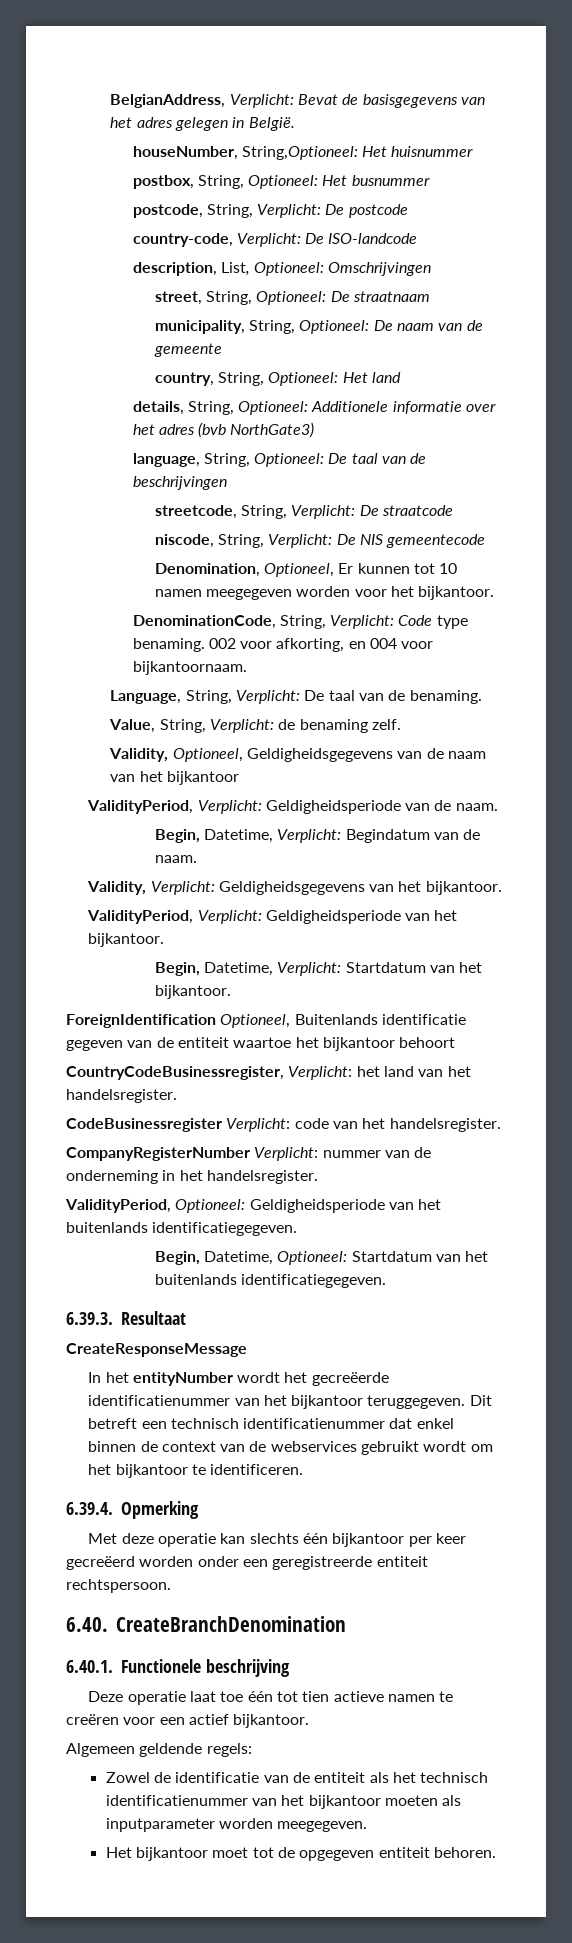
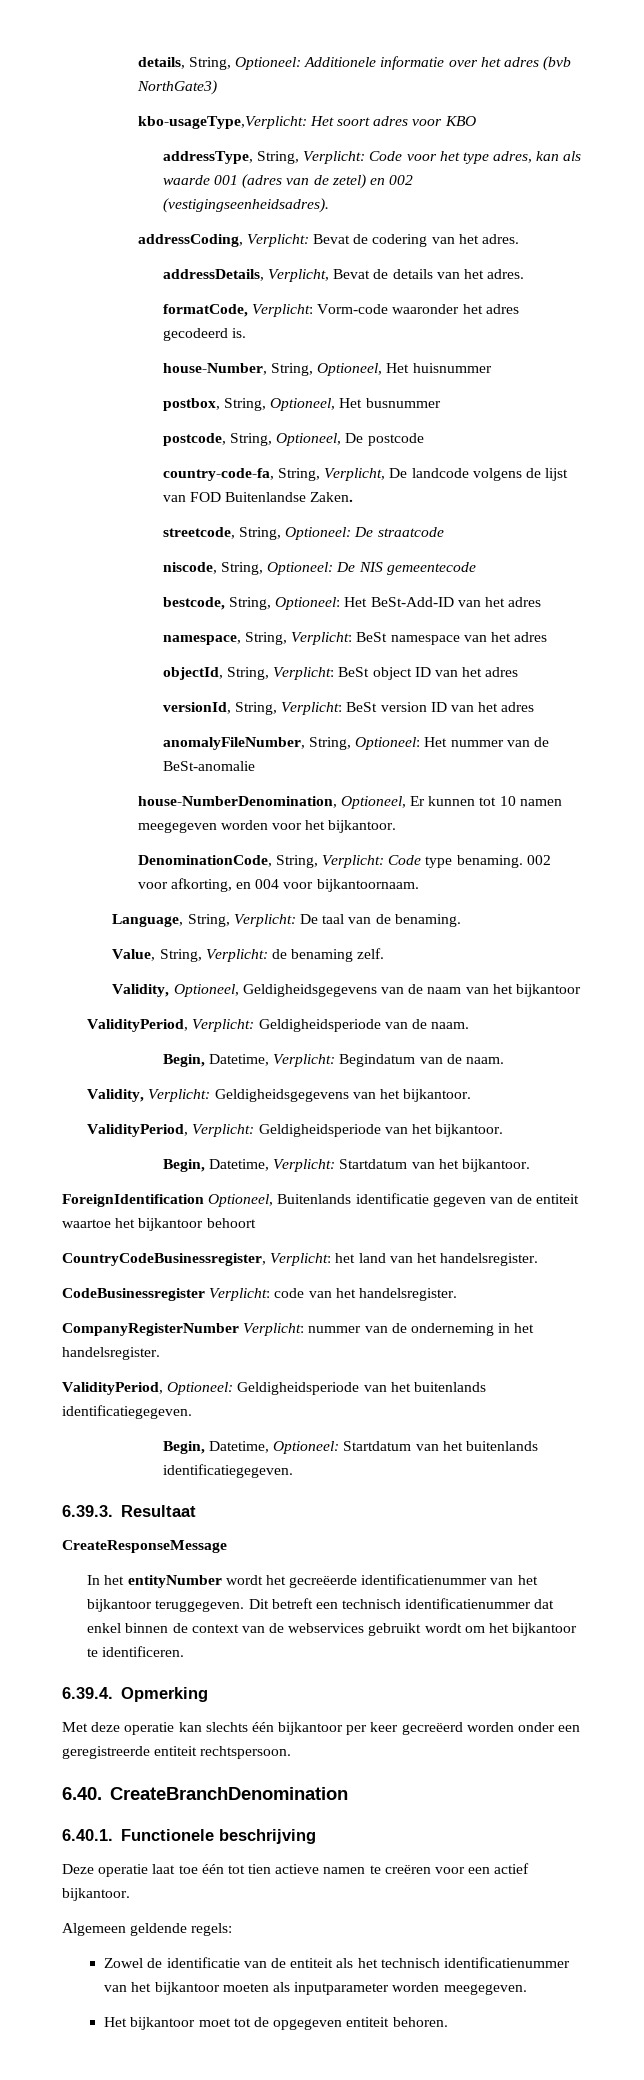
- BelgianAddress, Verplicht: Bevat de basisgegevens van het adres gelegen in België.
- houseNumber, String,Optioneel: Het huisnummer
- postbox, String, Optioneel: Het busnummer
- postcode, String, Verplicht: De postcode
- country-code, Verplicht: De ISO-landcode
- description, List, Optioneel: Omschrijvingen
- street, String, Optioneel: De straatnaam
- municipality, String, Optioneel: De naam van de gemeente
- country, String, Optioneel: Het land
- language, String, Optioneel: De taal van de beschrijvingen
+ kbo-usageType,Verplicht: Het soort adres voor KBO
+ addressType, String, Verplicht: Code voor het type adres, kan als waarde 001 (adres van de zetel) en 002 (vestigingseenheidsadres).
+ addressCoding, Verplicht: Bevat de codering van het adres.
+ addressDetails, Verplicht, Bevat de details van het adres.
+ formatCode, Verplicht: Vorm-code waaronder het adres gecodeerd is.
+ house-Number, String, Optioneel, Het huisnummer
+ postbox, String, Optioneel, Het busnummer
+ postcode, String, Optioneel, De postcode
+ country-code-fa, String, Verplicht, De landcode volgens de lijst van FOD Buitenlandse Zaken.
- streetcode, String, Verplicht: De straatcode
+ streetcode, String, Optioneel: De straatcode
- niscode, String, Verplicht: De NIS gemeentecode
+ niscode, String, Optioneel: De NIS gemeentecode
- Denomination, Optioneel, Er kunnen tot 10 namen meegegeven worden voor het bijkantoor.
+ bestcode, String, Optioneel: Het BeSt-Add-ID van het adres
+ namespace, String, Verplicht: BeSt namespace van het adres
+ objectId, String, Verplicht: BeSt object ID van het adres
+ versionId, String, Verplicht: BeSt version ID van het adres
+ anomalyFileNumber, String, Optioneel: Het nummer van de BeSt-anomalie
+ house-NumberDenomination, Optioneel, Er kunnen tot 10 namen meegegeven worden voor het bijkantoor.

